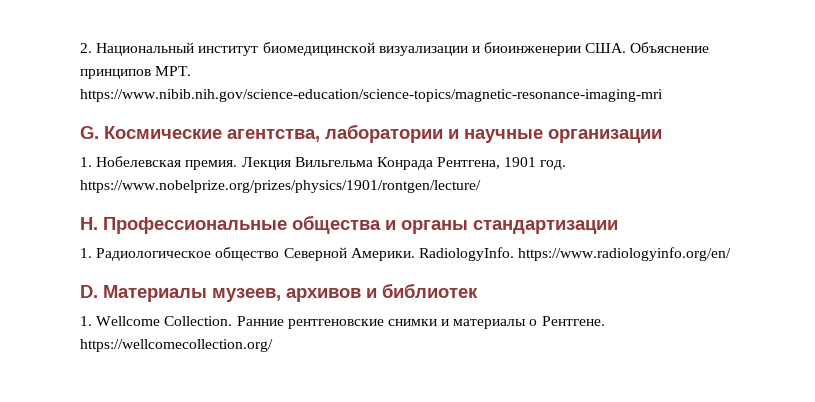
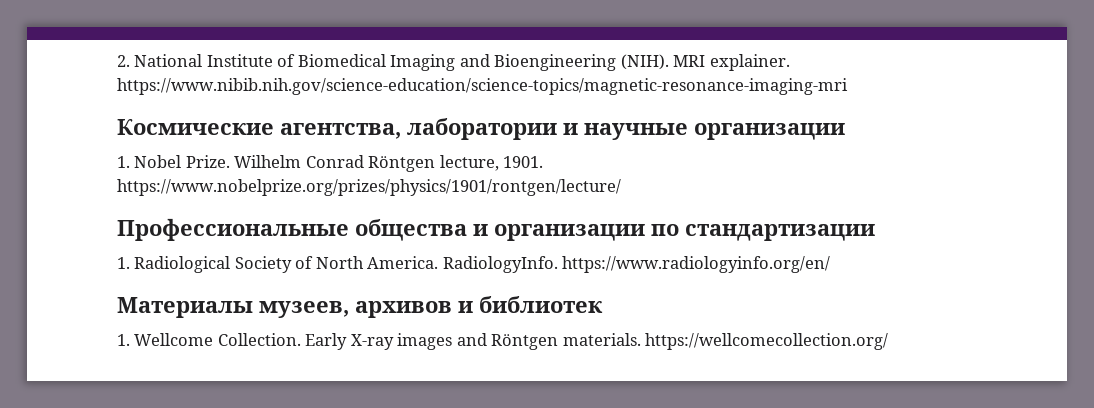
- 2. Национальный институт биомедицинской визуализации и биоинженерии США. Объяснение принципов МРТ. https://www.nibib.nih.gov/science-education/science-topics/magnetic-resonance-imaging-mri
+ 2. National Institute of Biomedical Imaging and Bioengineering (NIH). MRI explainer. https://www.nibib.nih.gov/science-education/science-topics/magnetic-resonance-imaging-mri
- G. Космические агентства, лаборатории и научные организации
+ Космические агентства, лаборатории и научные организации
- 1. Нобелевская премия. Лекция Вильгельма Конрада Рентгена, 1901 год. https://www.nobelprize.org/prizes/physics/1901/rontgen/lecture/
+ 1. Nobel Prize. Wilhelm Conrad Röntgen lecture, 1901. https://www.nobelprize.org/prizes/physics/1901/rontgen/lecture/
- H. Профессиональные общества и органы стандартизации
+ Профессиональные общества и организации по стандартизации
- 1. Радиологическое общество Северной Америки.
+ 1. Radiological Society of North America.
- D. Материалы музеев, архивов и библиотек
+ Материалы музеев, архивов и библиотек
- Ранние рентгеновские снимки и материалы о Рентгене. https://wellcomecollection.org/
+ Early X-ray images and Röntgen materials. https://wellcomecollection.org/

